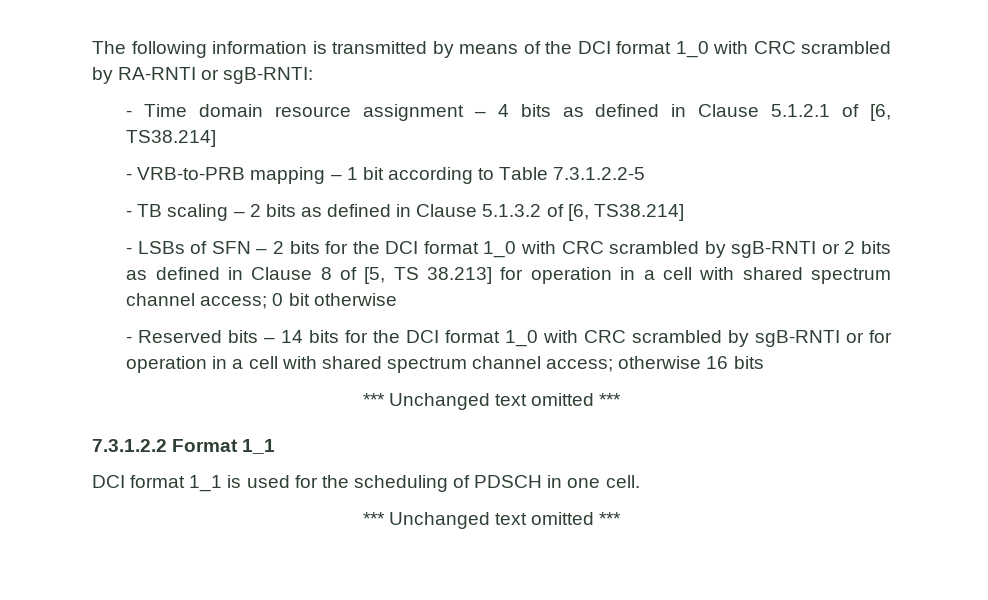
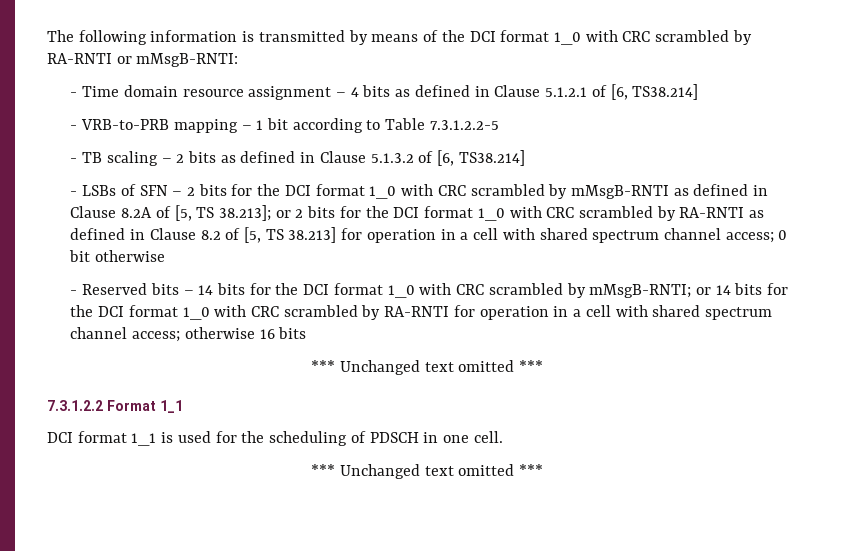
- The following information is transmitted by means of the DCI format 1_0 with CRC scrambled by RA-RNTI or sgB-RNTI:
+ The following information is transmitted by means of the DCI format 1_0 with CRC scrambled by RA-RNTI or mMsgB-RNTI:
- - LSBs of SFN – 2 bits for the DCI format 1_0 with CRC scrambled by sgB-RNTI or 2 bits as defined in Clause 8 of [5, TS 38.213] for operation in a cell with shared spectrum channel access; 0 bit otherwise
+ - LSBs of SFN – 2 bits for the DCI format 1_0 with CRC scrambled by mMsgB-RNTI as defined in Clause 8.2A of [5, TS 38.213]; or 2 bits for the DCI format 1_0 with CRC scrambled by RA-RNTI as defined in Clause 8.2 of [5, TS 38.213] for operation in a cell with shared spectrum channel access; 0 bit otherwise
- - Reserved bits – 14 bits for the DCI format 1_0 with CRC scrambled by sgB-RNTI or for operation in a cell with shared spectrum channel access; otherwise 16 bits
+ - Reserved bits – 14 bits for the DCI format 1_0 with CRC scrambled by mMsgB-RNTI; or 14 bits for the DCI format 1_0 with CRC scrambled by RA-RNTI for operation in a cell with shared spectrum channel access; otherwise 16 bits

